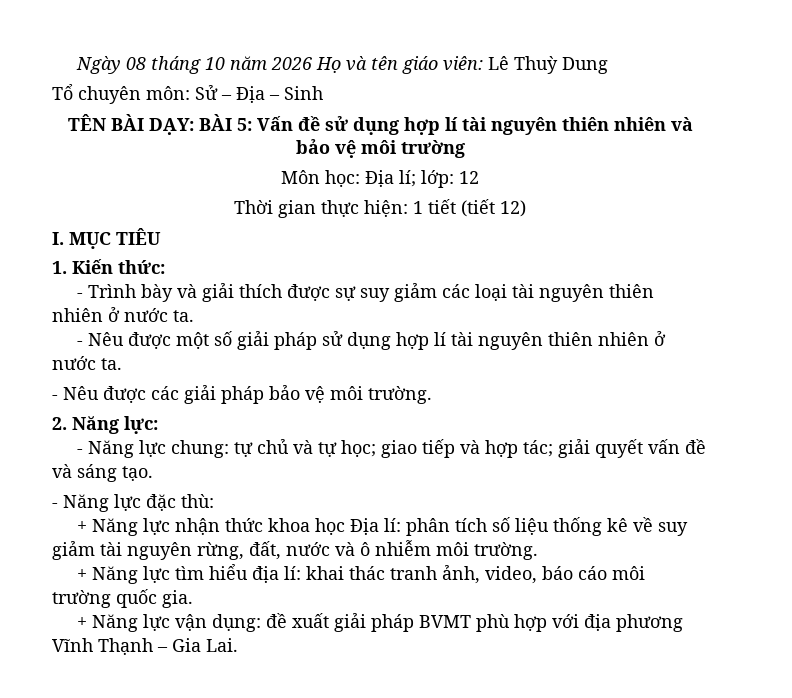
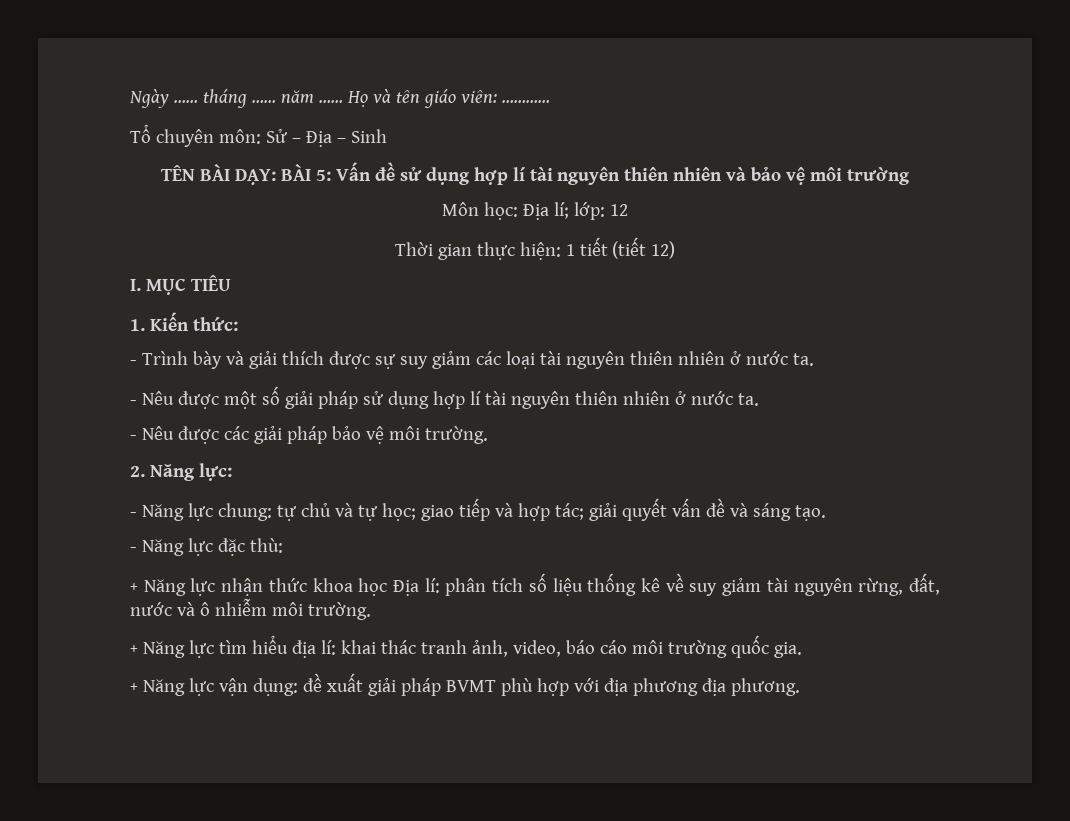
- Ngày 08 tháng 10 năm 2026 Họ và tên giáo viên: Lê Thuỳ Dung
+ Ngày …… tháng …… năm …… Họ và tên giáo viên: …………
- + Năng lực vận dụng: đề xuất giải pháp BVMT phù hợp với địa phương Vĩnh Thạnh – Gia Lai.
+ + Năng lực vận dụng: đề xuất giải pháp BVMT phù hợp với địa phương địa phương.

